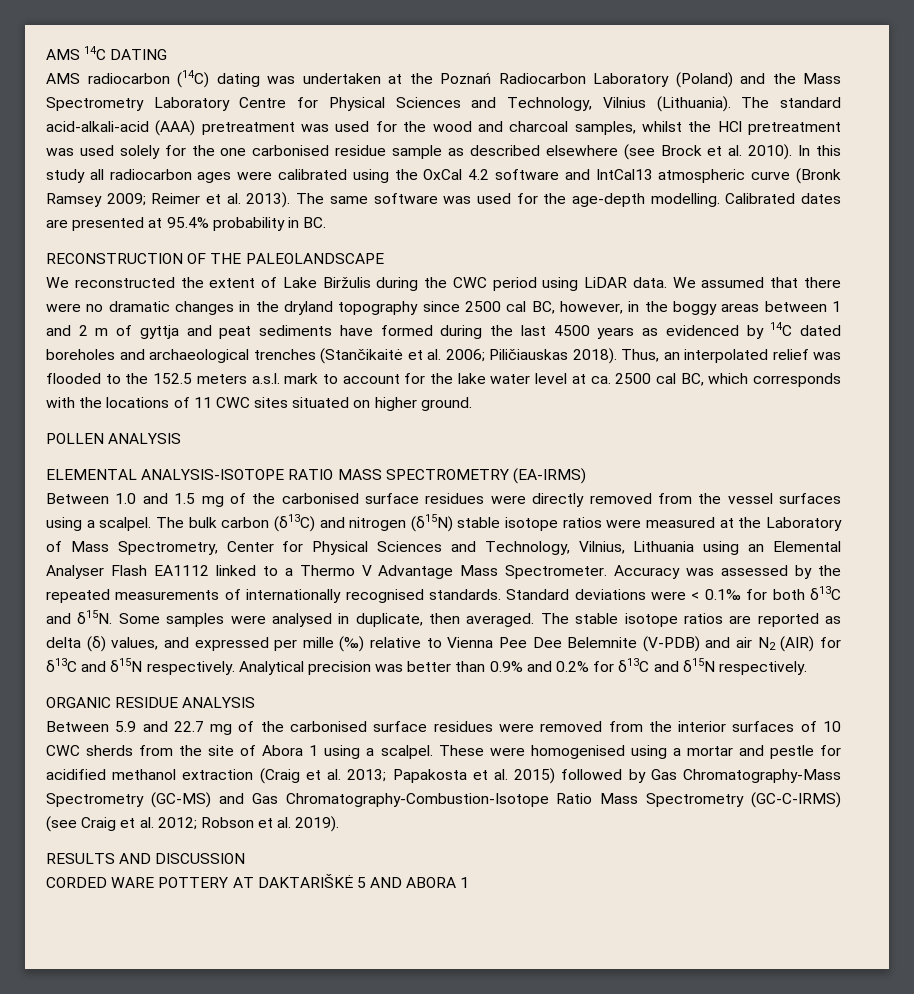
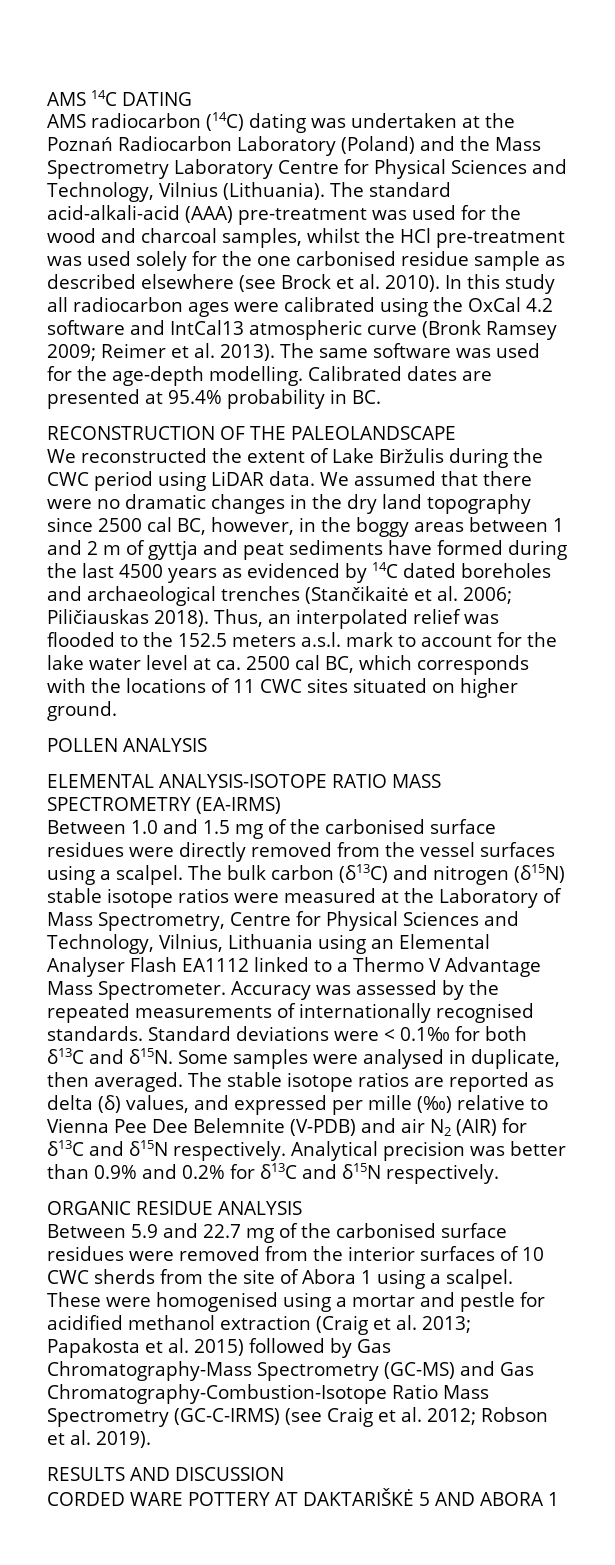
- The standard acid-alkali-acid (AAA) pretreatment was used for the wood and charcoal samples, whilst the HCl pretreatment was used solely for the one carbonised residue sample as described elsewhere (see Brock et al. 2010).
+ The standard acid-alkali-acid (AAA) pre-treatment was used for the wood and charcoal samples, whilst the HCl pre-treatment was used solely for the one carbonised residue sample as described elsewhere (see Brock et al. 2010).
- We assumed that there were no dramatic changes in the dryland topography since 2500 cal BC, however, in the boggy areas between 1 and 2 m of gyttja and peat sediments have formed during the last 4500 years as evidenced by 14C dated boreholes and archaeological trenches (Stančikaitė et al. 2006; Piličiauskas 2018).
+ We assumed that there were no dramatic changes in the dry land topography since 2500 cal BC, however, in the boggy areas between 1 and 2 m of gyttja and peat sediments have formed during the last 4500 years as evidenced by 14C dated boreholes and archaeological trenches (Stančikaitė et al. 2006; Piličiauskas 2018).
- The bulk carbon (δ13C) and nitrogen (δ15N) stable isotope ratios were measured at the Laboratory of Mass Spectrometry, Center for Physical Sciences and Technology, Vilnius, Lithuania using an Elemental Analyser Flash EA1112 linked to a Thermo V Advantage Mass Spectrometer.
+ The bulk carbon (δ13C) and nitrogen (δ15N) stable isotope ratios were measured at the Laboratory of Mass Spectrometry, Centre for Physical Sciences and Technology, Vilnius, Lithuania using an Elemental Analyser Flash EA1112 linked to a Thermo V Advantage Mass Spectrometer.

